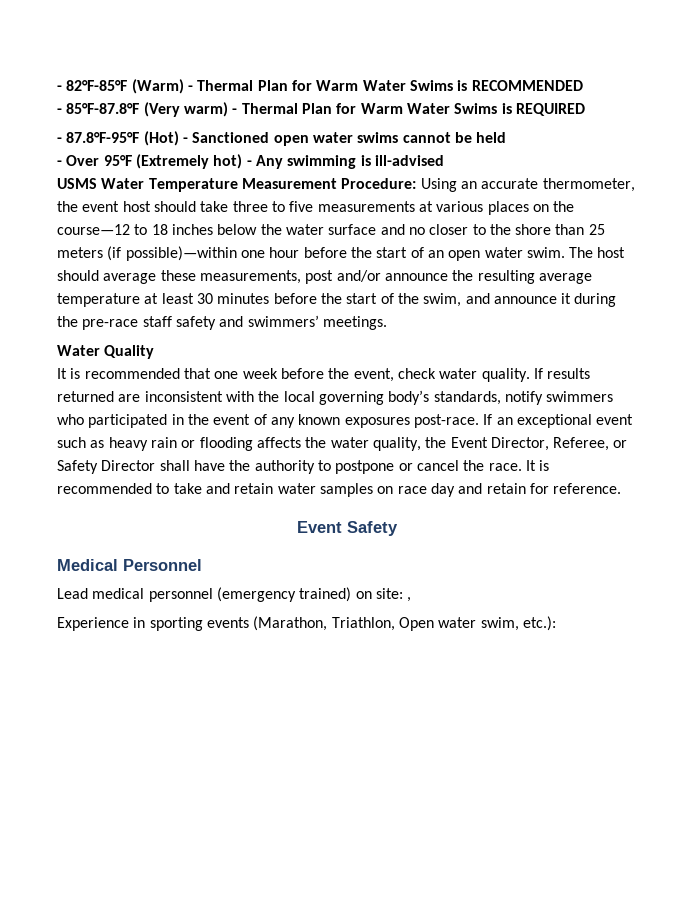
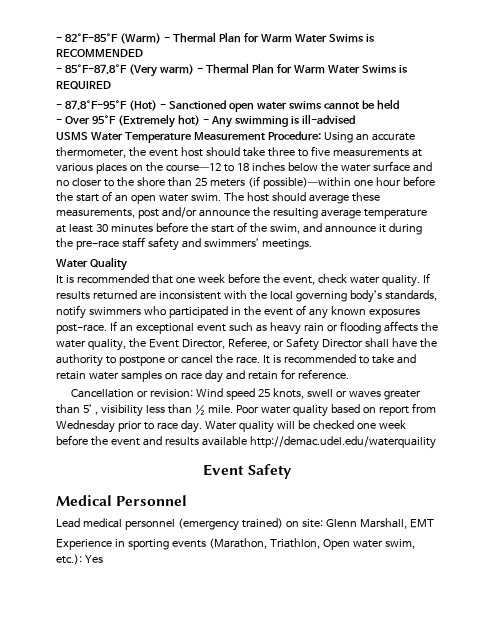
+ Cancellation or revision: Wind speed 25 knots, swell or waves greater than 5’ , visibility less than ½ mile. Poor water quality based on report from Wednesday prior to race day. Water quality will be checked one week before the event and results available http://demac.udel.edu/waterquaility
- Lead medical personnel (emergency trained) on site: ,
+ Lead medical personnel (emergency trained) on site: Glenn Marshall, EMT
- Experience in sporting events (Marathon, Triathlon, Open water swim, etc.):
+ Experience in sporting events (Marathon, Triathlon, Open water swim, etc.): Yes

